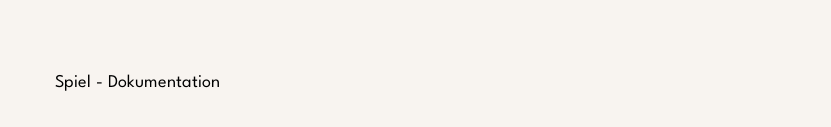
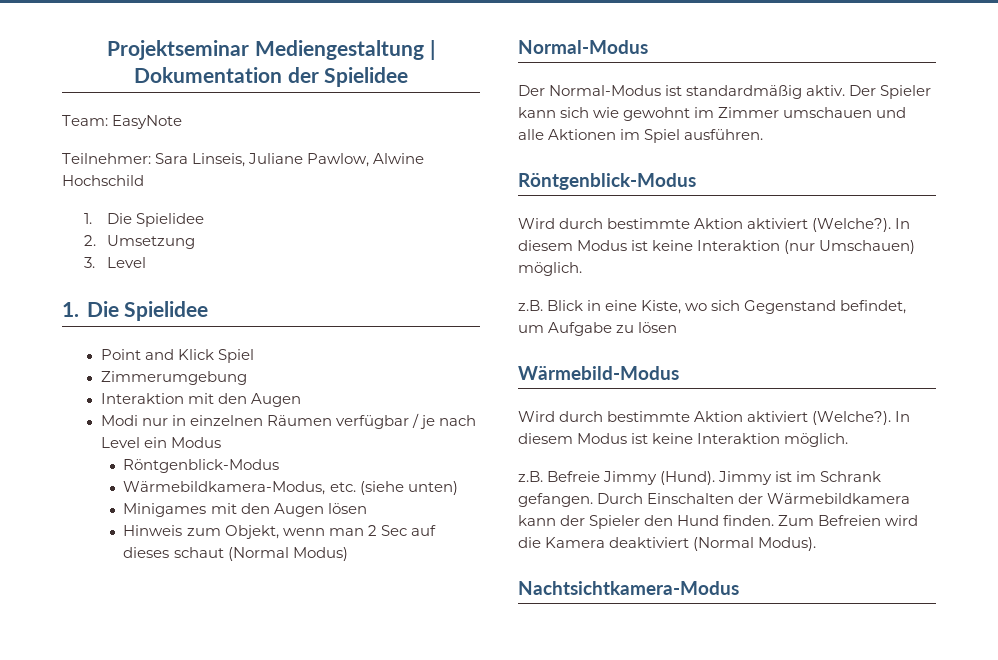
- Spiel - Dokumentation
+ Projektseminar Mediengestaltung | Dokumentation der Spielidee
+ Team: EasyNote
+ Teilnehmer: Sara Linseis, Juliane Pawlow, Alwine Hochschild
+ 1. Die Spielidee
+ 2. Umsetzung
+ 3. Level
+ 1. Die Spielidee
+ Point and Klick Spiel
+ Zimmerumgebung
+ Interaktion mit den Augen
+ Modi nur in einzelnen Räumen verfügbar / je nach Level ein Modus
+ Röntgenblick-Modus
+ Wärmebildkamera-Modus, etc. (siehe unten)
+ Minigames mit den Augen lösen
+ Hinweis zum Objekt, wenn man 2 Sec auf dieses schaut (Normal Modus)
+ Normal-Modus
+ Der Normal-Modus ist standardmäßig aktiv. Der Spieler kann sich wie gewohnt im Zimmer umschauen und alle Aktionen im Spiel ausführen.
+ Röntgenblick-Modus
+ Wird durch bestimmte Aktion aktiviert (Welche?). In diesem Modus ist keine Interaktion (nur Umschauen) möglich.
+ z.B. Blick in eine Kiste, wo sich Gegenstand befindet, um Aufgabe zu lösen
+ Wärmebild-Modus
+ Wird durch bestimmte Aktion aktiviert (Welche?). In diesem Modus ist keine Interaktion möglich.
+ z.B. Befreie Jimmy (Hund). Jimmy ist im Schrank gefangen. Durch Einschalten der Wärmebildkamera kann der Spieler den Hund finden. Zum Befreien wird die Kamera deaktiviert (Normal Modus).
+ Nachtsichtkamera-Modus

